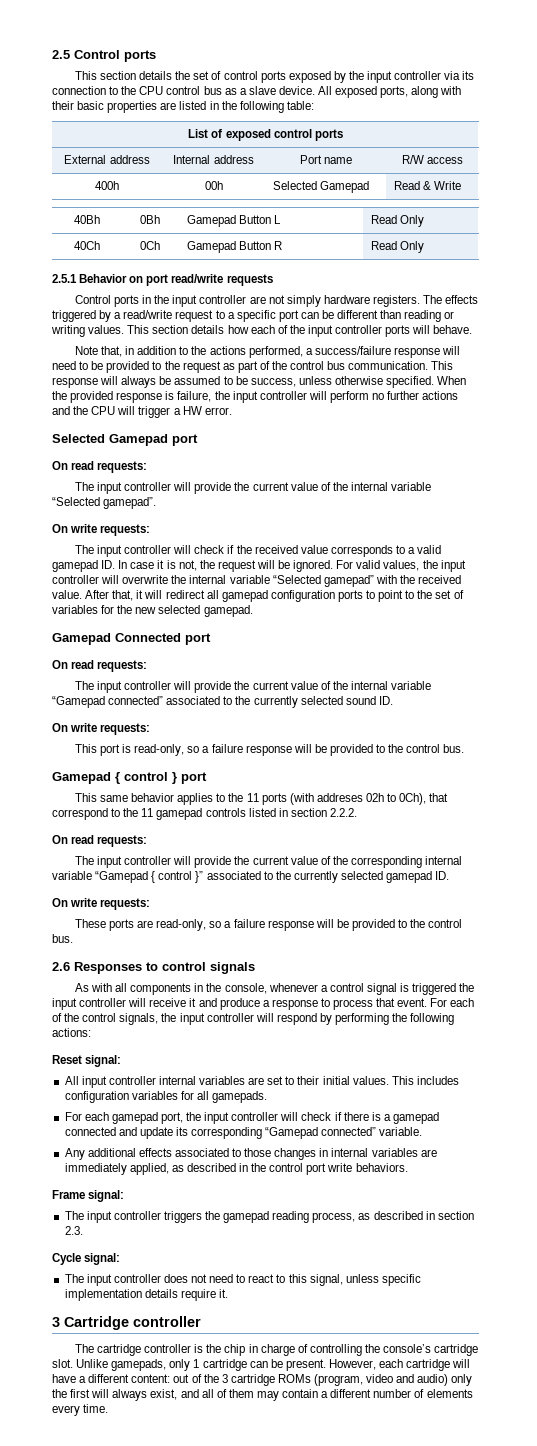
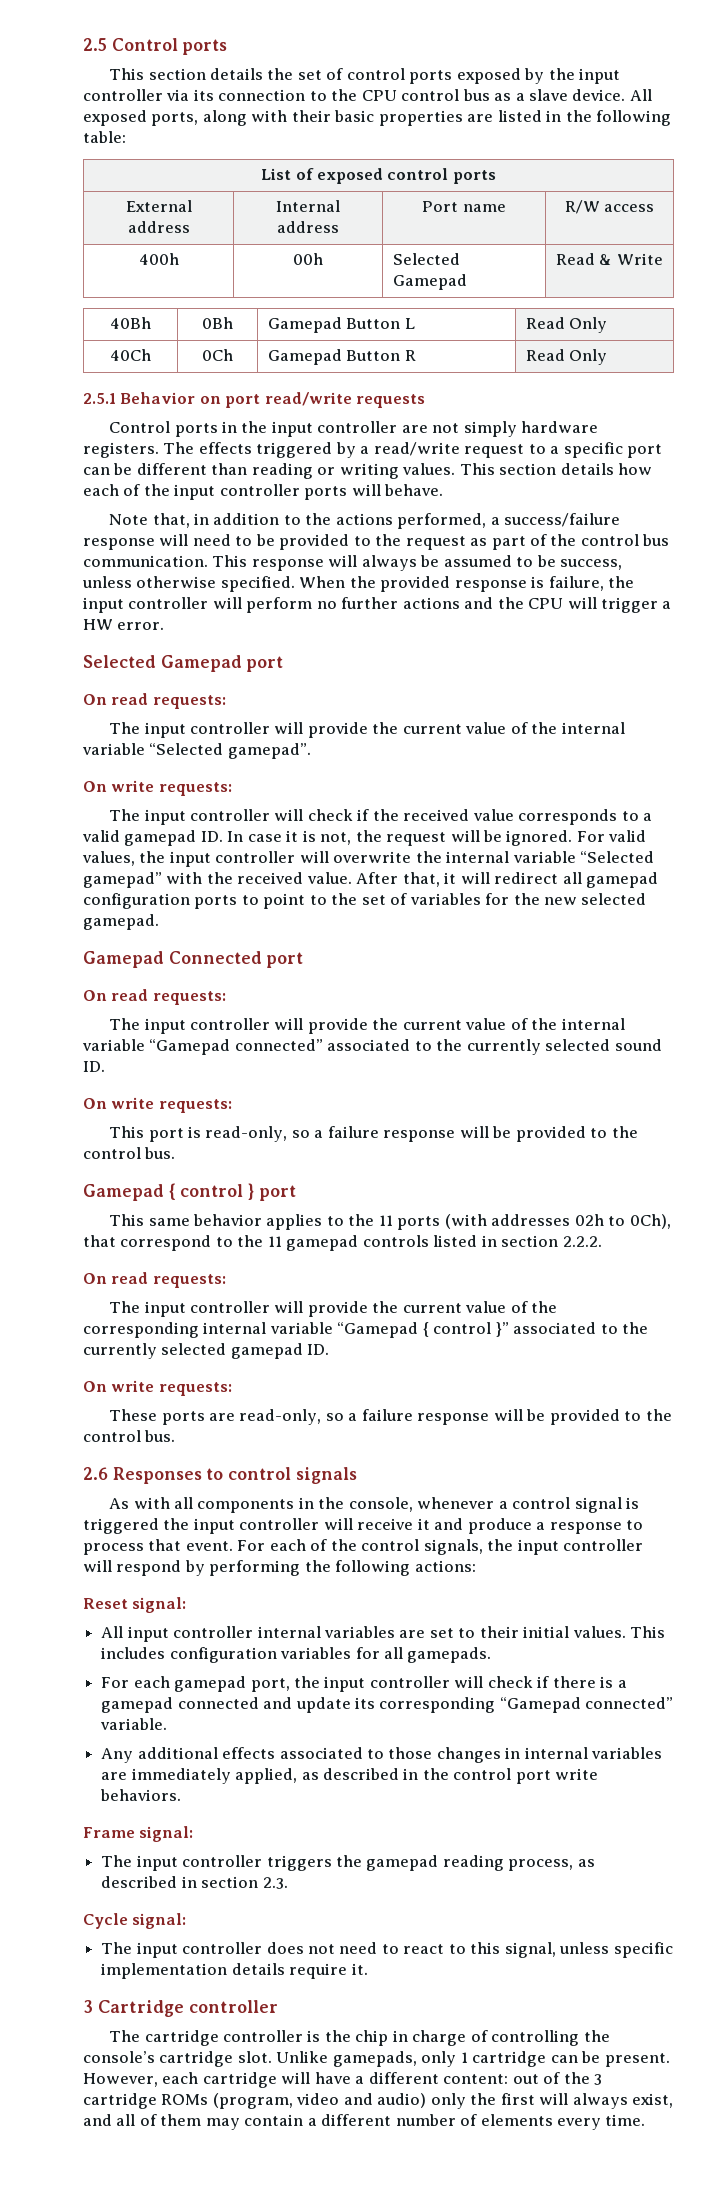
- This same behavior applies to the 11 ports (with addreses 02h to 0Ch), that correspond to the 11 gamepad controls listed in section 2.2.2.
+ This same behavior applies to the 11 ports (with addresses 02h to 0Ch), that correspond to the 11 gamepad controls listed in section 2.2.2.

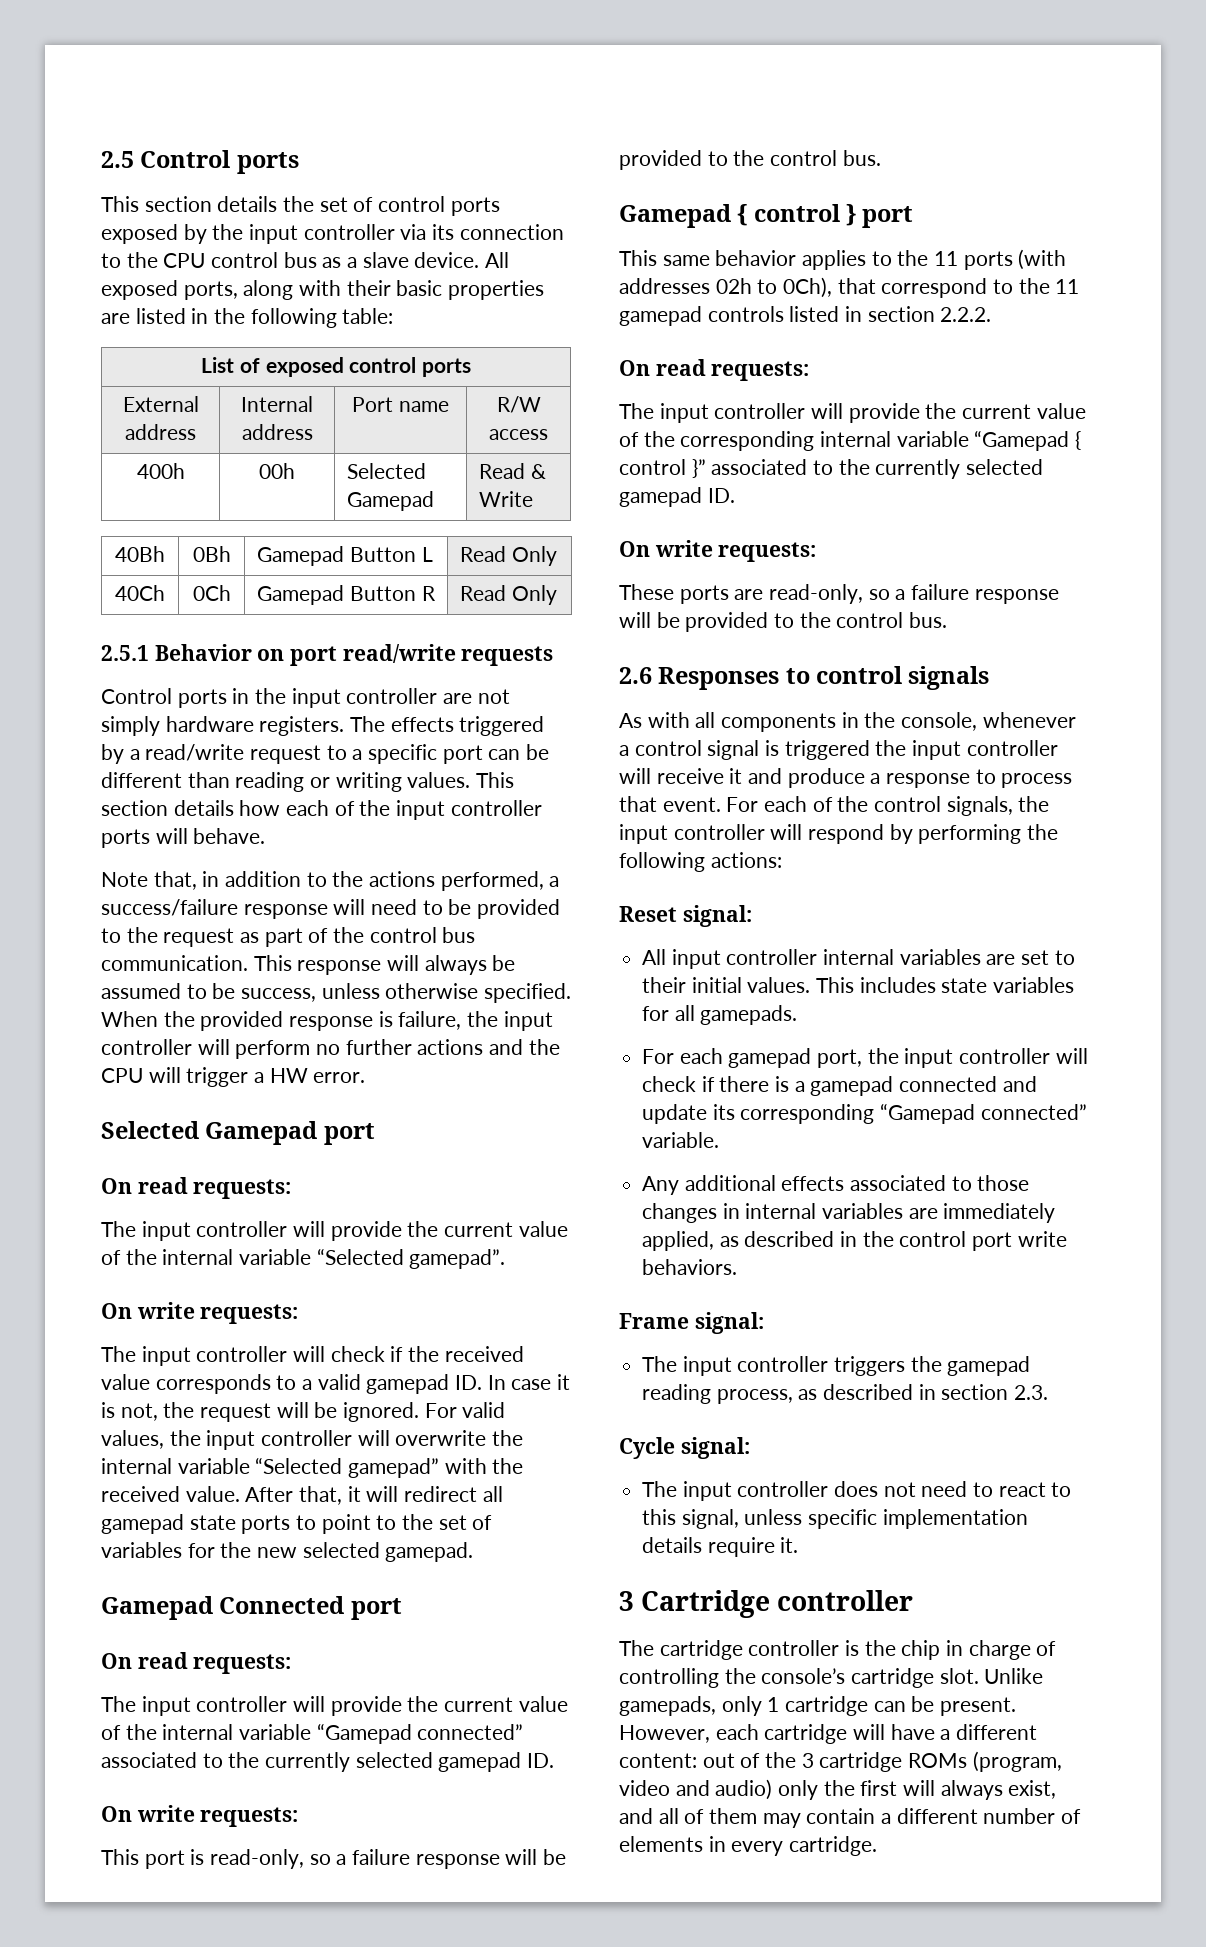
- After that, it will redirect all gamepad configuration ports to point to the set of variables for the new selected gamepad.
+ After that, it will redirect all gamepad state ports to point to the set of variables for the new selected gamepad.
- The input controller will provide the current value of the internal variable “Gamepad connected” associated to the currently selected sound ID.
+ The input controller will provide the current value of the internal variable “Gamepad connected” associated to the currently selected gamepad ID.
- This includes configuration variables for all gamepads.
+ This includes state variables for all gamepads.
- However, each cartridge will have a different content: out of the 3 cartridge ROMs (program, video and audio) only the first will always exist, and all of them may contain a different number of elements every time.
+ However, each cartridge will have a different content: out of the 3 cartridge ROMs (program, video and audio) only the first will always exist, and all of them may contain a different number of elements in every cartridge.

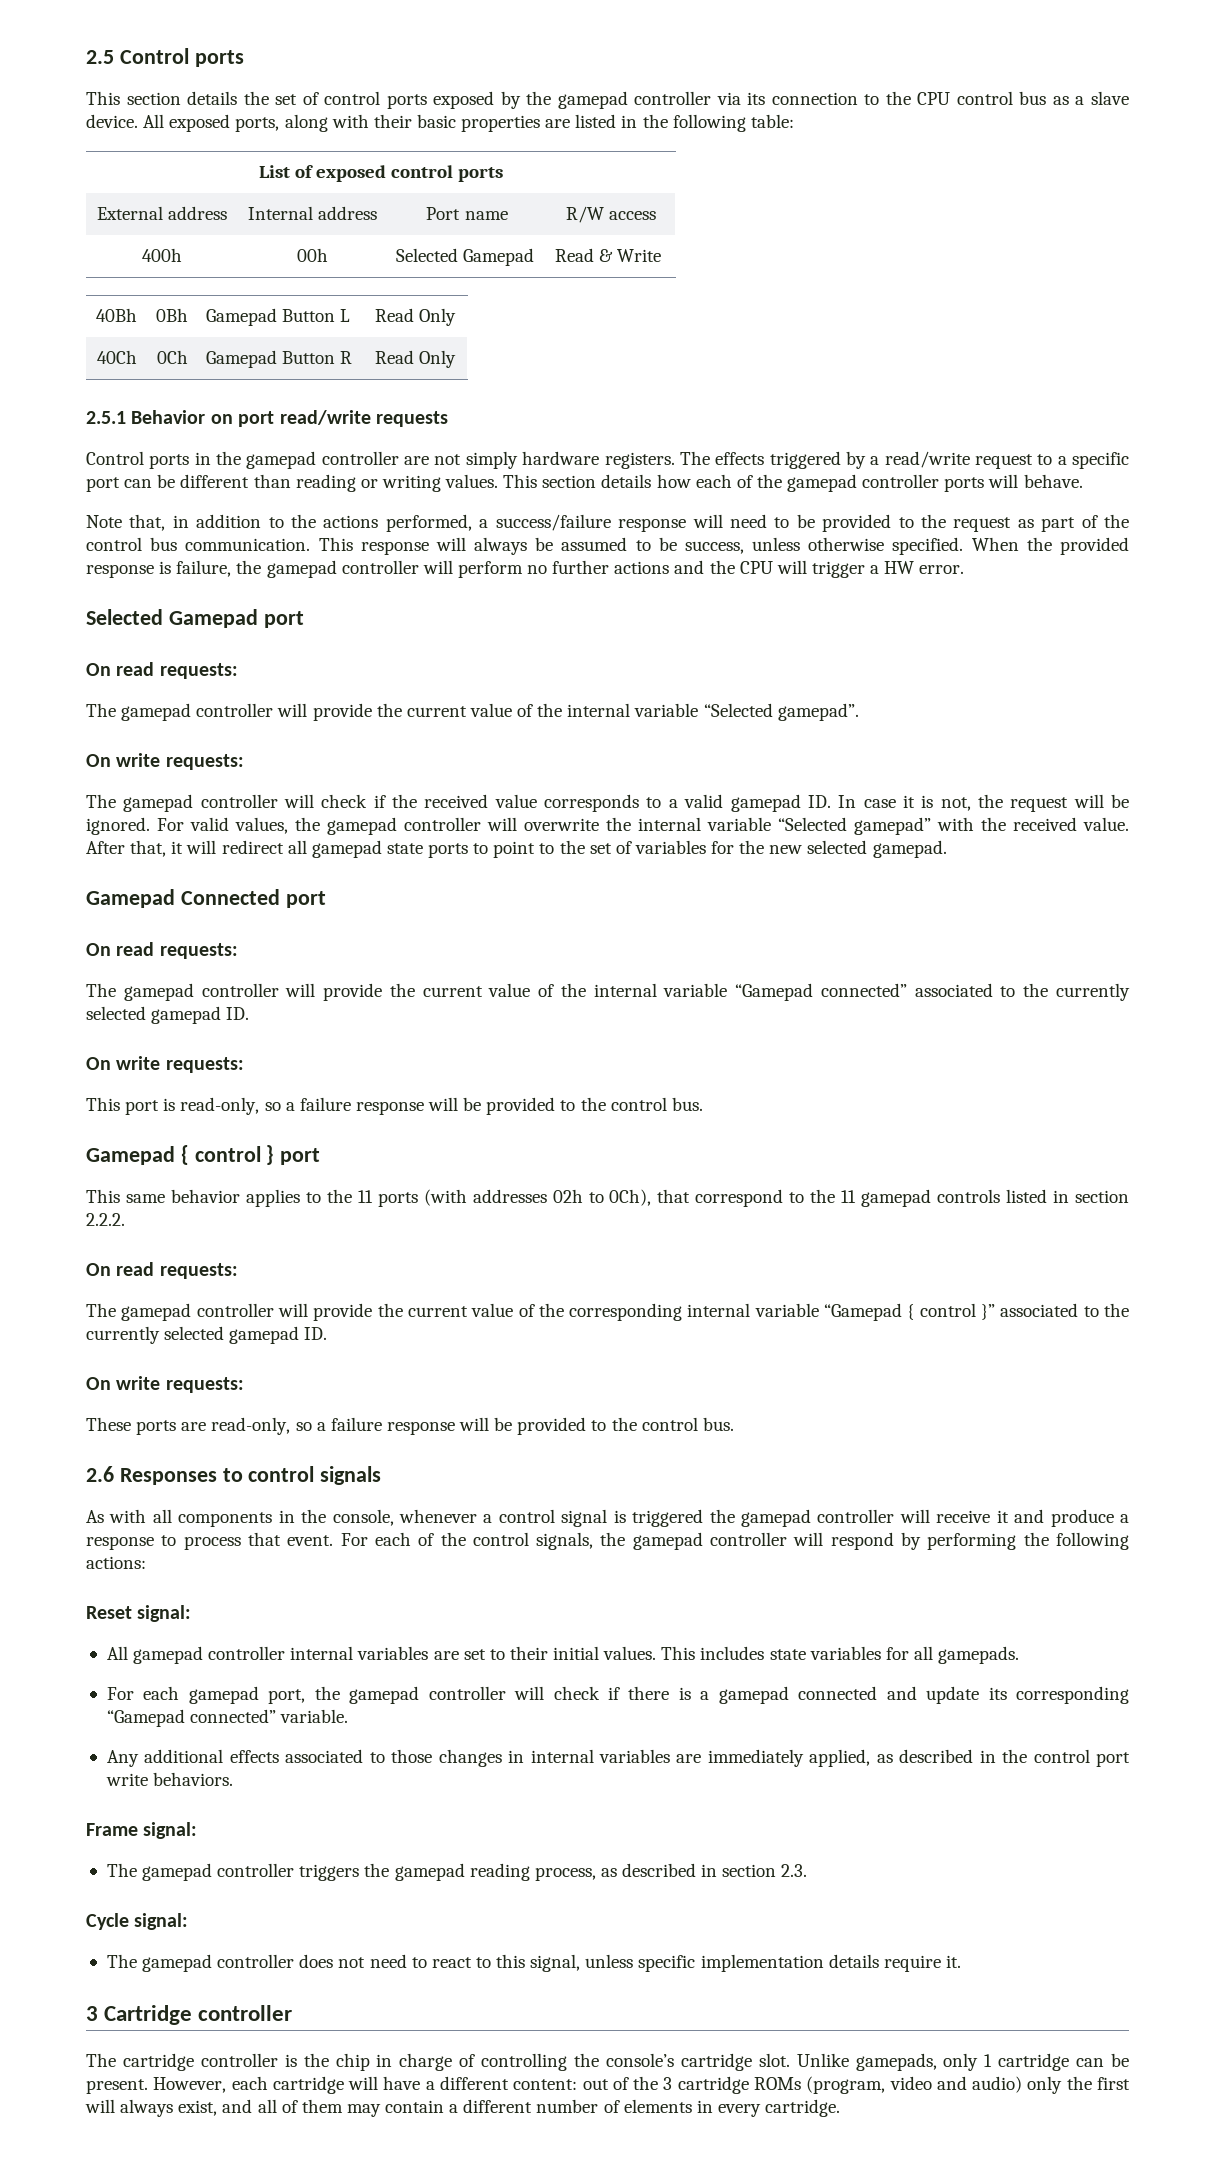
- This section details the set of control ports exposed by the input controller via its connection to the CPU control bus as a slave device.
+ This section details the set of control ports exposed by the gamepad controller via its connection to the CPU control bus as a slave device.
- Control ports in the input controller are not simply hardware registers.
+ Control ports in the gamepad controller are not simply hardware registers.
- This section details how each of the input controller ports will behave.
+ This section details how each of the gamepad controller ports will behave.
- When the provided response is failure, the input controller will perform no further actions and the CPU will trigger a HW error.
+ When the provided response is failure, the gamepad controller will perform no further actions and the CPU will trigger a HW error.
- The input controller will provide the current value of the internal variable “Selected gamepad”.
+ The gamepad controller will provide the current value of the internal variable “Selected gamepad”.
- The input controller will check if the received value corresponds to a valid gamepad ID. In case it is not, the request will be ignored.
+ The gamepad controller will check if the received value corresponds to a valid gamepad ID. In case it is not, the request will be ignored.
- For valid values, the input controller will overwrite the internal variable “Selected gamepad” with the received value.
+ For valid values, the gamepad controller will overwrite the internal variable “Selected gamepad” with the received value.
- The input controller will provide the current value of the internal variable “Gamepad connected” associated to the currently selected gamepad ID.
+ The gamepad controller will provide the current value of the internal variable “Gamepad connected” associated to the currently selected gamepad ID.
- The input controller will provide the current value of the corresponding internal variable “Gamepad { control }” associated to the currently selected gamepad ID.
+ The gamepad controller will provide the current value of the corresponding internal variable “Gamepad { control }” associated to the currently selected gamepad ID.
- As with all components in the console, whenever a control signal is triggered the input controller will receive it and produce a response to process that event.
+ As with all components in the console, whenever a control signal is triggered the gamepad controller will receive it and produce a response to process that event.
- For each of the control signals, the input controller will respond by performing the following actions:
+ For each of the control signals, the gamepad controller will respond by performing the following actions:
- All input controller internal variables are set to their initial values.
+ All gamepad controller internal variables are set to their initial values.
- For each gamepad port, the input controller will check if there is a gamepad connected and update its corresponding “Gamepad connected” variable.
+ For each gamepad port, the gamepad controller will check if there is a gamepad connected and update its corresponding “Gamepad connected” variable.
- The input controller triggers the gamepad reading process, as described in section 2.3.
+ The gamepad controller triggers the gamepad reading process, as described in section 2.3.
- The input controller does not need to react to this signal, unless specific implementation details require it.
+ The gamepad controller does not need to react to this signal, unless specific implementation details require it.

